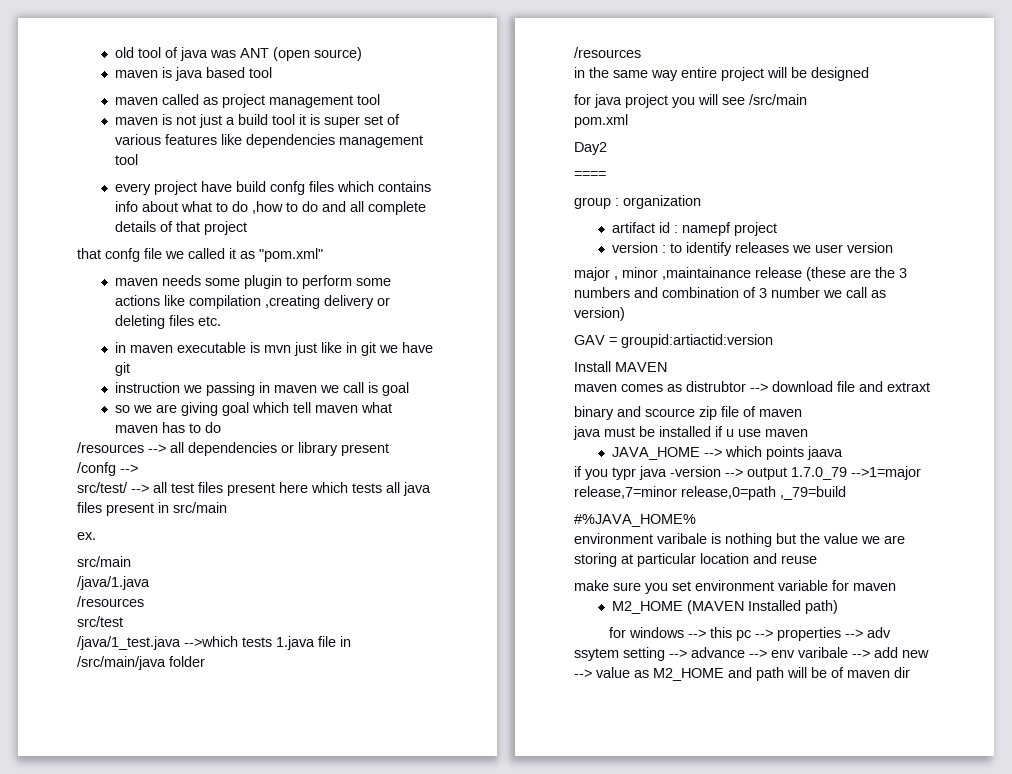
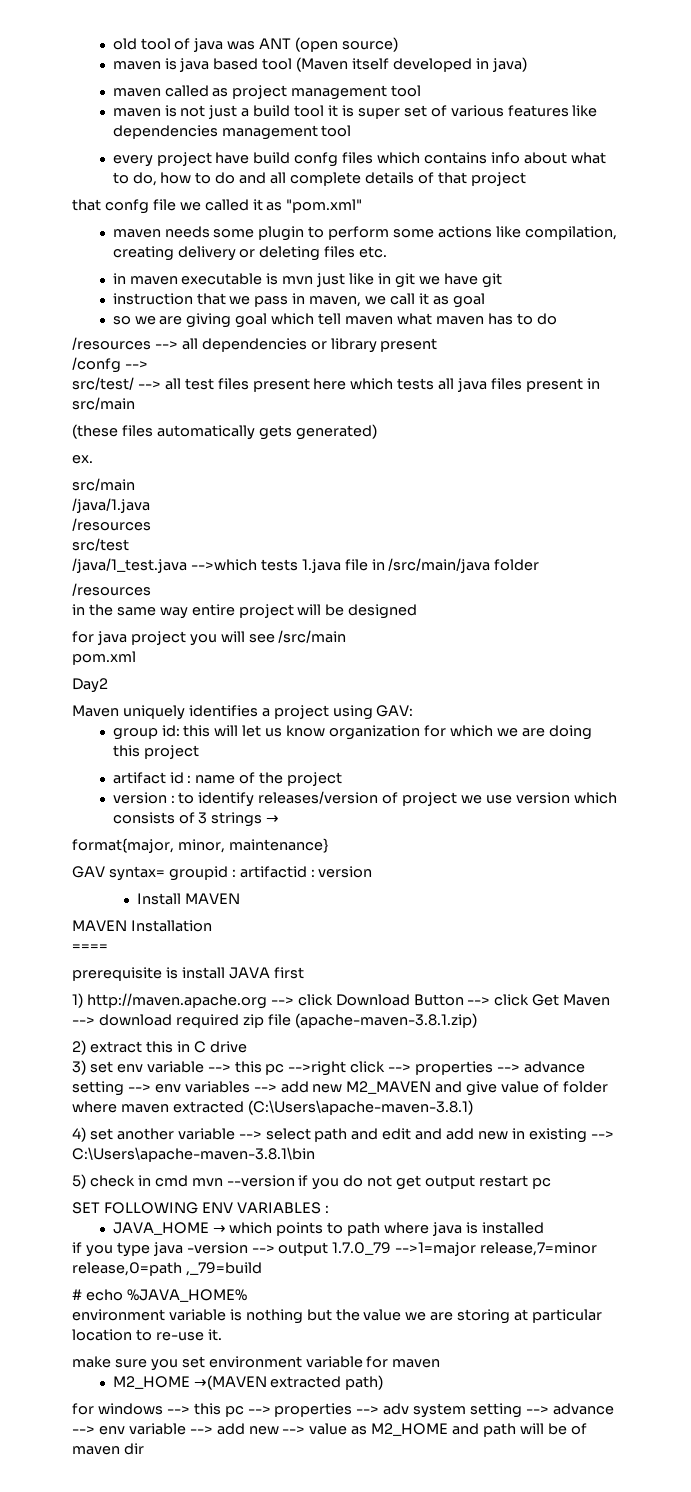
- maven is java based tool
+ maven is java based tool (Maven itself developed in java)
- every project have build confg files which contains info about what to do ,how to do and all complete details of that project
+ every project have build confg files which contains info about what to do, how to do and all complete details of that project
- maven needs some plugin to perform some actions like compilation ,creating delivery or deleting files etc.
+ maven needs some plugin to perform some actions like compilation, creating delivery or deleting files etc.
- instruction we passing in maven we call is goal
+ instruction that we pass in maven, we call it as goal
+ (these files automatically gets generated)
- ====
- group : organization
+ Maven uniquely identifies a project using GAV:
+ group id: this will let us know organization for which we are doing this project
- artifact id : namepf project
+ artifact id : name of the project
- version : to identify releases we user version
- major , minor ,maintainance release (these are the 3 numbers and combination of 3 number we call as version)
- GAV = groupid:artiactid:version
+ version : to identify releases/version of project we use version which consists of 3 strings →
+ format{major, minor, maintenance}
+ GAV syntax= groupid : artifactid : version
  Install MAVEN
- maven comes as distrubtor --> download file and extraxt
- binary and scource zip file of maven
- java must be installed if u use maven
+ MAVEN Installation
+ ====
+ prerequisite is install JAVA first
+ 1) http://maven.apache.org --> click Download Button --> click Get Maven --> download required zip file (apache-maven-3.8.1.zip)
+ 2) extract this in C drive
+ 3) set env variable --> this pc -->right click --> properties --> advance setting --> env variables --> add new M2_MAVEN and give value of folder where maven extracted (C:\Users\apache-maven-3.8.1)
+ 4) set another variable --> select path and edit and add new in existing --> C:\Users\apache-maven-3.8.1\bin
+ 5) check in cmd mvn --version if you do not get output restart pc
+ SET FOLLOWING ENV VARIABLES :
- JAVA_HOME --> which points jaava
- if you typr java -version --> output 1.7.0_79 -->1=major release,7=minor release,0=path ,_79=build
+ JAVA_HOME → which points to path where java is installed
+ if you type java -version --> output 1.7.0_79 -->1=major release,7=minor release,0=path ,_79=build
- #%JAVA_HOME%
- environment varibale is nothing but the value we are storing at particular location and reuse
+ # echo %JAVA_HOME%
+ environment variable is nothing but the value we are storing at particular location to re-use it.
- M2_HOME (MAVEN Installed path)
+ M2_HOME →(MAVEN extracted path)
- for windows --> this pc --> properties --> adv ssytem setting --> advance --> env varibale --> add new --> value as M2_HOME and path will be of maven dir
+ for windows --> this pc --> properties --> adv system setting --> advance --> env variable --> add new --> value as M2_HOME and path will be of maven dir

